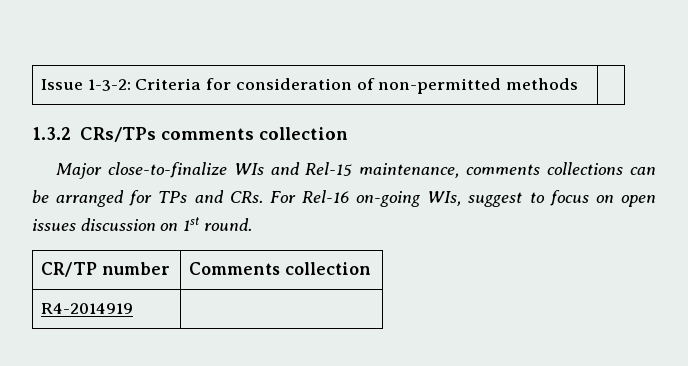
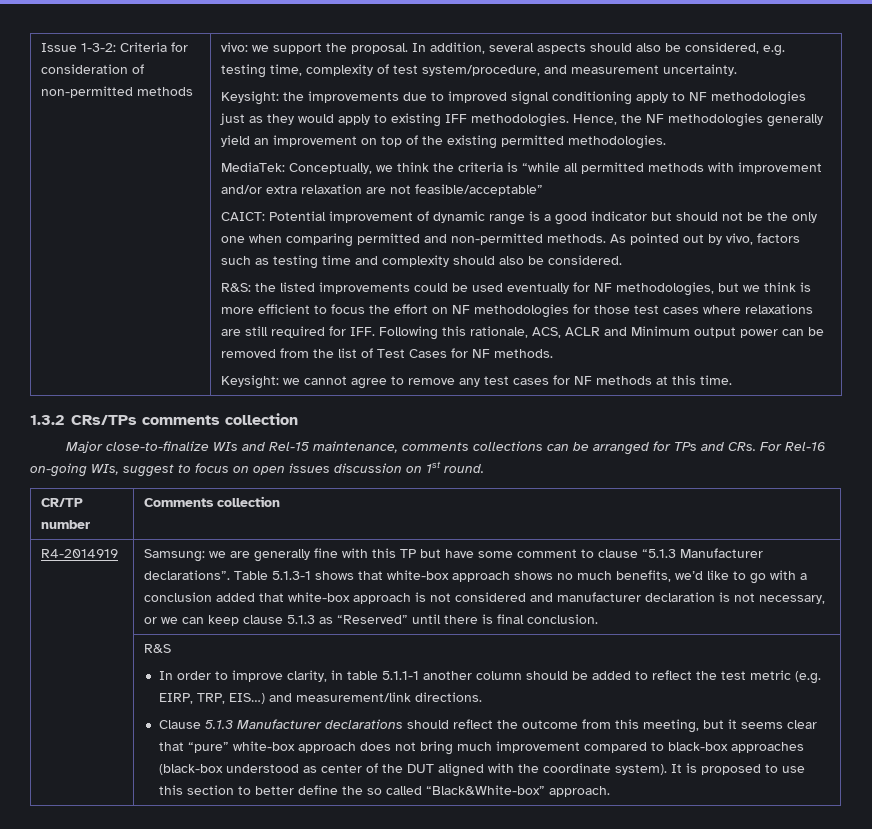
+ vivo: we support the proposal. In addition, several aspects should also be considered, e.g. testing time, complexity of test system/procedure, and measurement uncertainty.
+ Keysight: the improvements due to improved signal conditioning apply to NF methodologies just as they would apply to existing IFF methodologies. Hence, the NF methodologies generally yield an improvement on top of the existing permitted methodologies.
+ MediaTek: Conceptually, we think the criteria is “while all permitted methods with improvement and/or extra relaxation are not feasible/acceptable”
+ CAICT: Potential improvement of dynamic range is a good indicator but should not be the only one when comparing permitted and non-permitted methods. As pointed out by vivo, factors such as testing time and complexity should also be considered.
+ R&S: the listed improvements could be used eventually for NF methodologies, but we think is more efficient to focus the effort on NF methodologies for those test cases where relaxations are still required for IFF. Following this rationale, ACS, ACLR and Minimum output power can be removed from the list of Test Cases for NF methods.
+ Keysight: we cannot agree to remove any test cases for NF methods at this time.
+ Samsung: we are generally fine with this TP but have some comment to clause “5.1.3 Manufacturer declarations”. Table 5.1.3-1 shows that white-box approach shows no much benefits, we’d like to go with a conclusion added that white-box approach is not considered and manufacturer declaration is not necessary, or we can keep clause 5.1.3 as “Reserved” until there is final conclusion.
+ | R&S
+ In order to improve clarity, in table 5.1.1-1 another column should be added to reflect the test metric (e.g. EIRP, TRP, EIS…) and measurement/link directions.
+ Clause 5.1.3 Manufacturer declarations should reflect the outcome from this meeting, but it seems clear that “pure” white-box approach does not bring much improvement compared to black-box approaches (black-box understood as center of the DUT aligned with the coordinate system). It is proposed to use this section to better define the so called “Black&White-box” approach.

